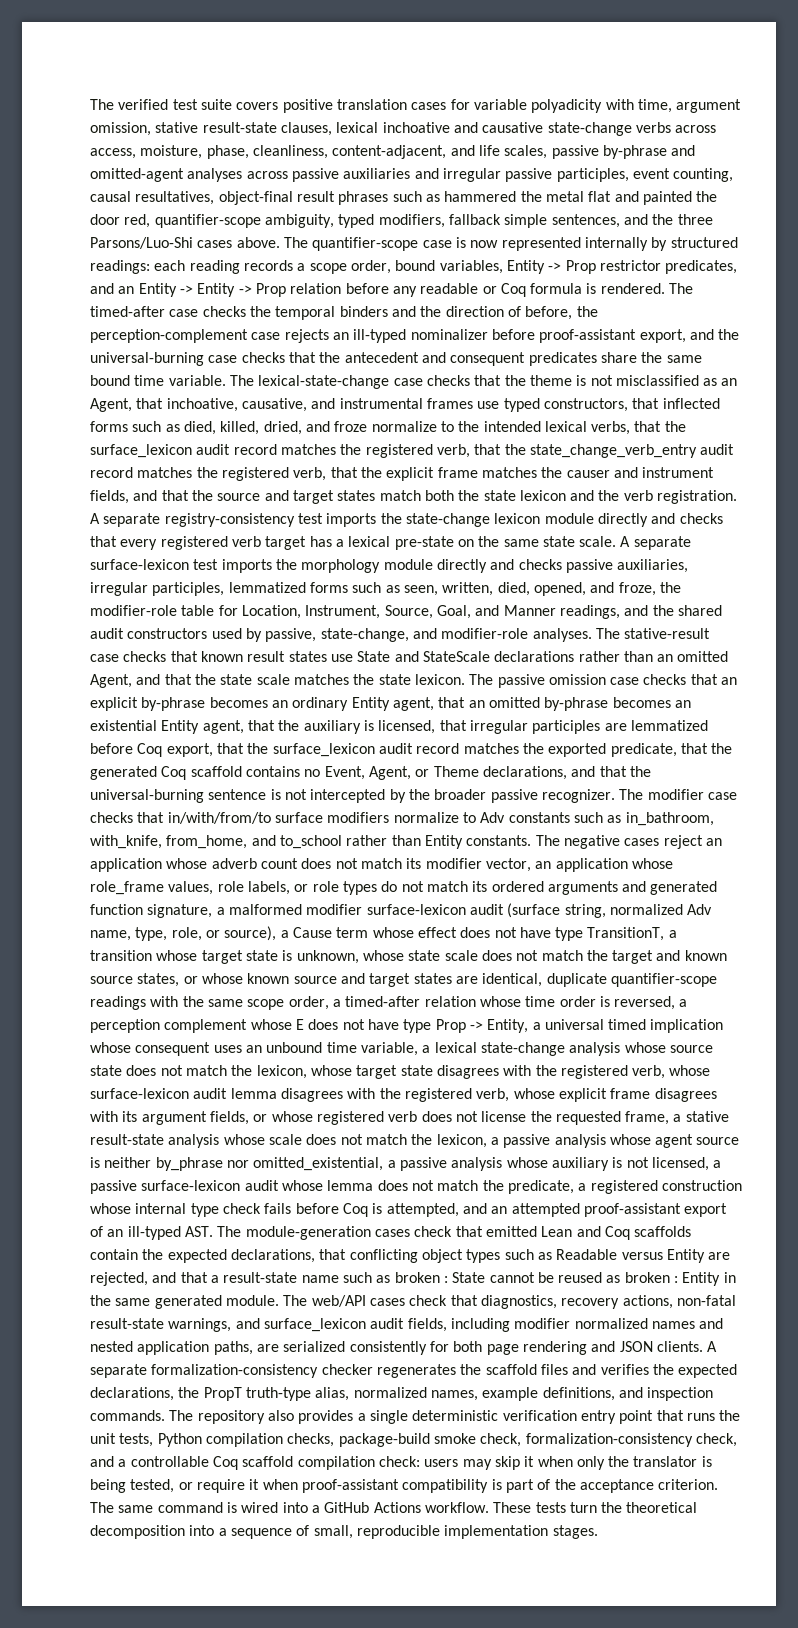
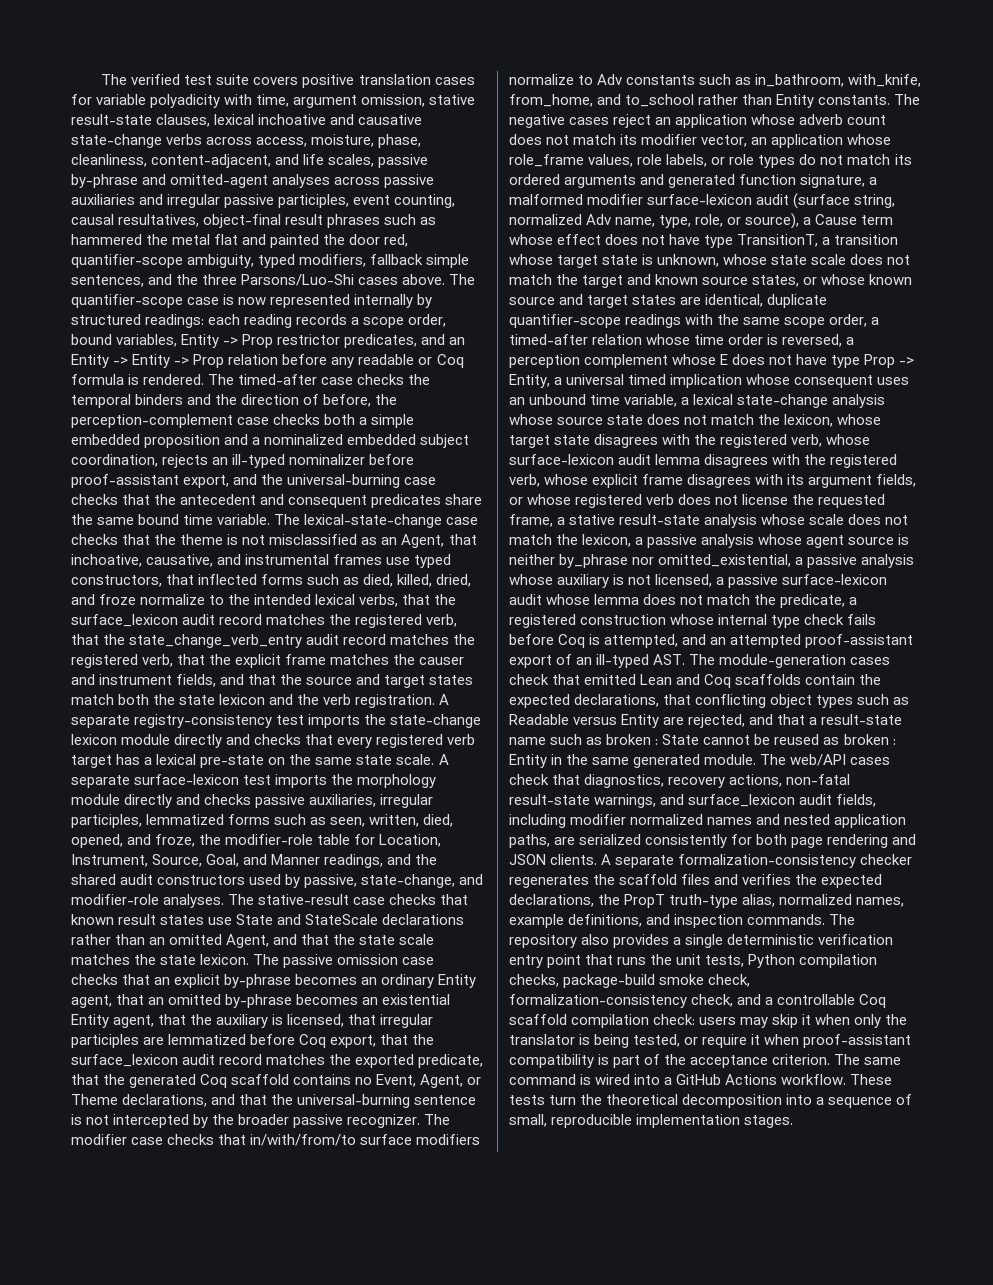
- The timed-after case checks the temporal binders and the direction of before, the perception-complement case rejects an ill-typed nominalizer before proof-assistant export, and the universal-burning case checks that the antecedent and consequent predicates share the same bound time variable.
+ The timed-after case checks the temporal binders and the direction of before, the perception-complement case checks both a simple embedded proposition and a nominalized embedded subject coordination, rejects an ill-typed nominalizer before proof-assistant export, and the universal-burning case checks that the antecedent and consequent predicates share the same bound time variable.

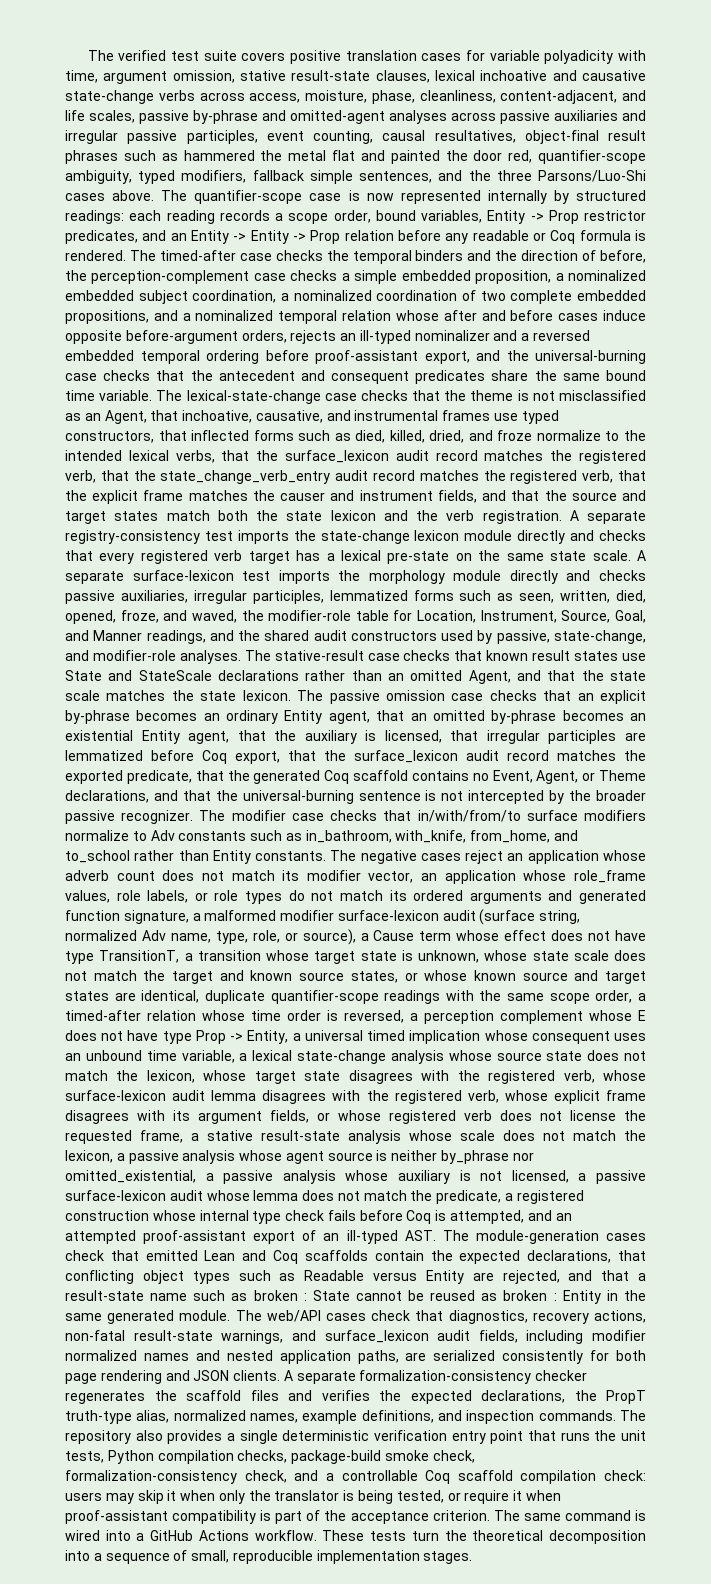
- The timed-after case checks the temporal binders and the direction of before, the perception-complement case checks both a simple embedded proposition and a nominalized embedded subject coordination, rejects an ill-typed nominalizer before proof-assistant export, and the universal-burning case checks that the antecedent and consequent predicates share the same bound time variable.
+ The timed-after case checks the temporal binders and the direction of before, the perception-complement case checks a simple embedded proposition, a nominalized embedded subject coordination, a nominalized coordination of two complete embedded propositions, and a nominalized temporal relation whose after and before cases induce opposite before-argument orders, rejects an ill-typed nominalizer and a reversed embedded temporal ordering before proof-assistant export, and the universal-burning case checks that the antecedent and consequent predicates share the same bound time variable.
- A separate surface-lexicon test imports the morphology module directly and checks passive auxiliaries, irregular participles, lemmatized forms such as seen, written, died, opened, and froze, the modifier-role table for Location, Instrument, Source, Goal, and Manner readings, and the shared audit constructors used by passive, state-change, and modifier-role analyses.
+ A separate surface-lexicon test imports the morphology module directly and checks passive auxiliaries, irregular participles, lemmatized forms such as seen, written, died, opened, froze, and waved, the modifier-role table for Location, Instrument, Source, Goal, and Manner readings, and the shared audit constructors used by passive, state-change, and modifier-role analyses.

